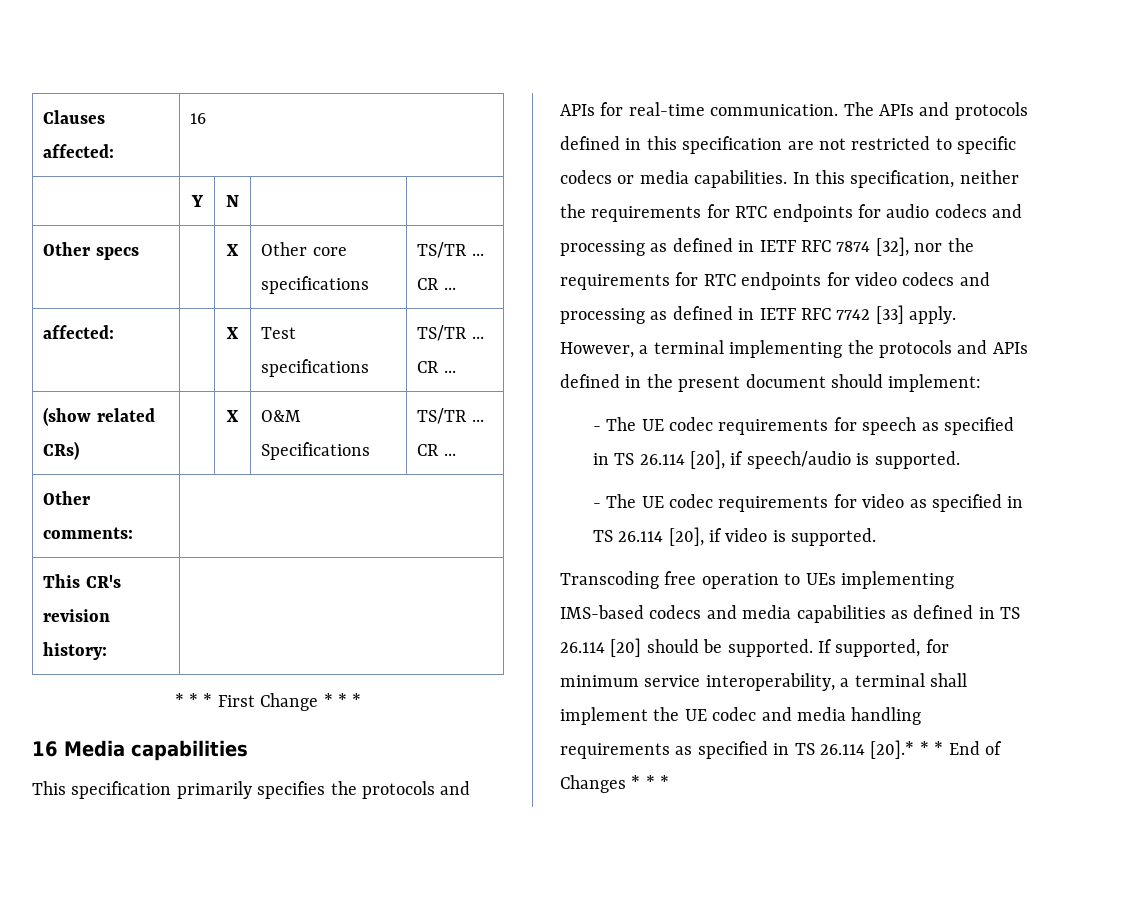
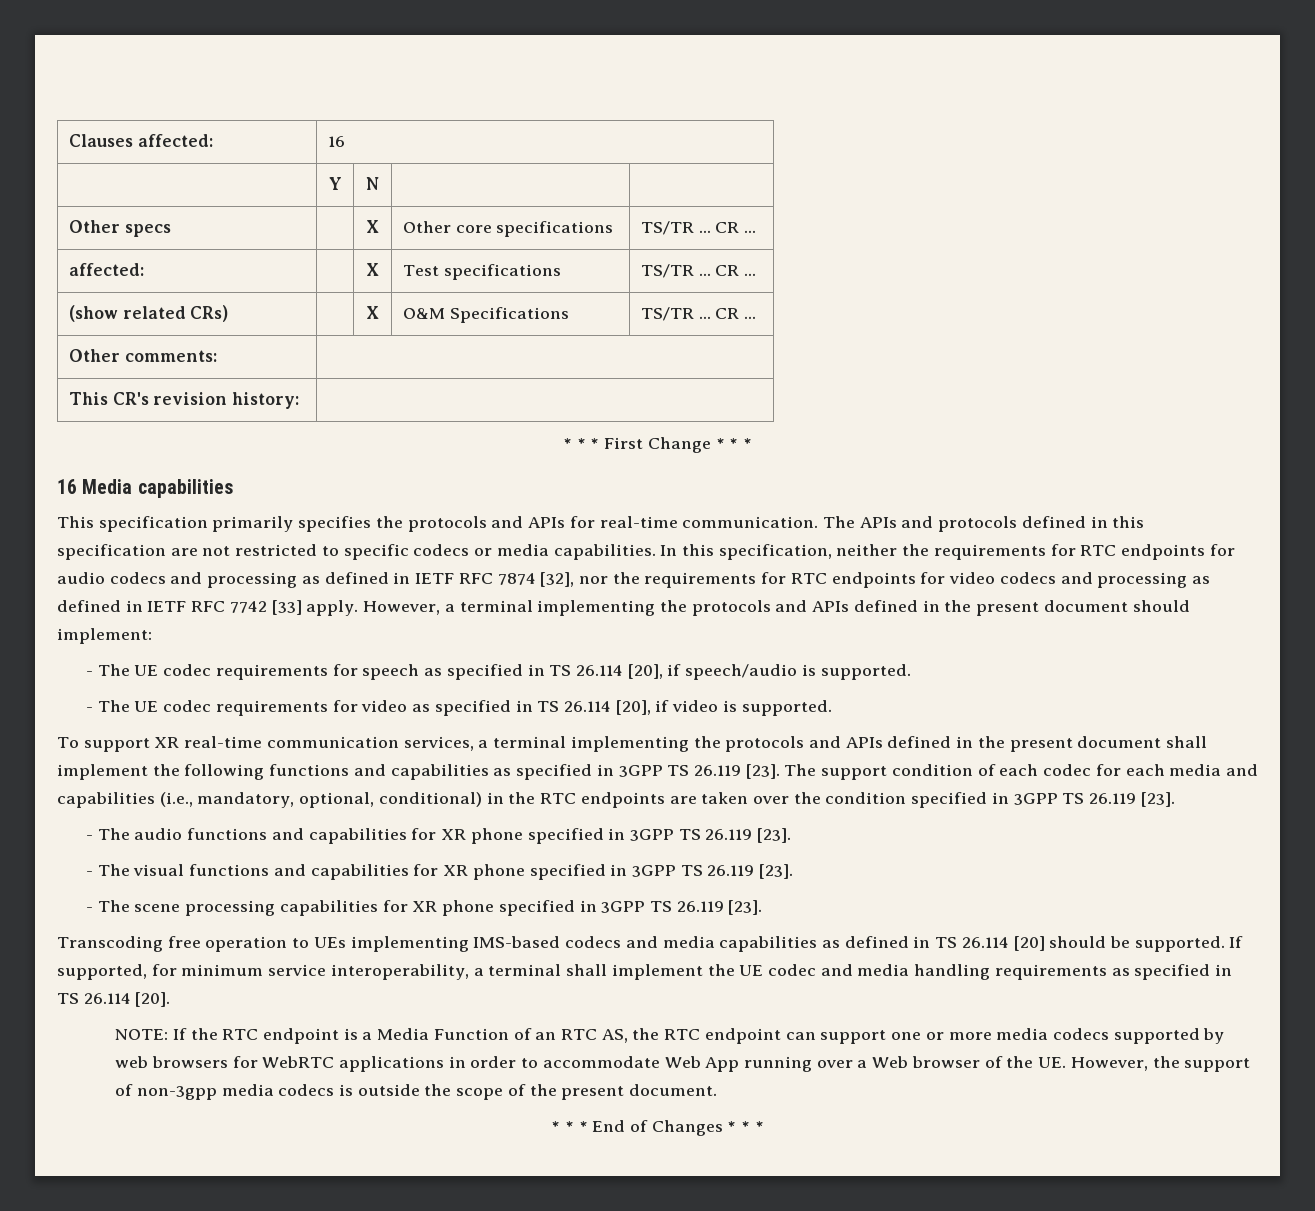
+ To support XR real-time communication services, a terminal implementing the protocols and APIs defined in the present document shall implement the following functions and capabilities as specified in 3GPP TS 26.119 [23]. The support condition of each codec for each media and capabilities (i.e., mandatory, optional, conditional) in the RTC endpoints are taken over the condition specified in 3GPP TS 26.119 [23].
+ - The audio functions and capabilities for XR phone specified in 3GPP TS 26.119 [23].
+ - The visual functions and capabilities for XR phone specified in 3GPP TS 26.119 [23].
+ - The scene processing capabilities for XR phone specified in 3GPP TS 26.119 [23].
- If supported, for minimum service interoperability, a terminal shall implement the UE codec and media handling requirements as specified in TS 26.114 [20].* * * End of Changes * * *
+ If supported, for minimum service interoperability, a terminal shall implement the UE codec and media handling requirements as specified in TS 26.114 [20].
+ NOTE: If the RTC endpoint is a Media Function of an RTC AS, the RTC endpoint can support one or more media codecs supported by web browsers for WebRTC applications in order to accommodate Web App running over a Web browser of the UE. However, the support of non-3gpp media codecs is outside the scope of the present document.
+ * * * End of Changes * * *

